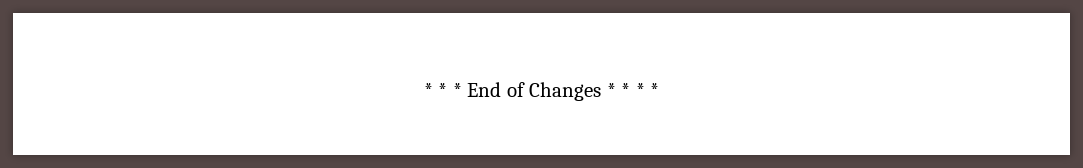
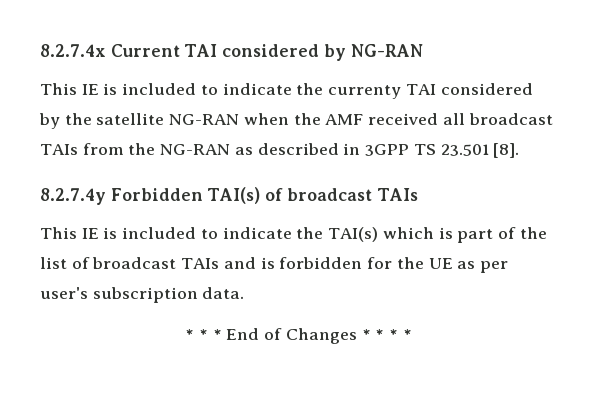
+ 8.2.7.4x Current TAI considered by NG-RAN
+ This IE is included to indicate the currenty TAI considered by the satellite NG-RAN when the AMF received all broadcast TAIs from the NG-RAN as described in 3GPP TS 23.501 [8].
+ 8.2.7.4y Forbidden TAI(s) of broadcast TAIs
+ This IE is included to indicate the TAI(s) which is part of the list of broadcast TAIs and is forbidden for the UE as per user's subscription data.

